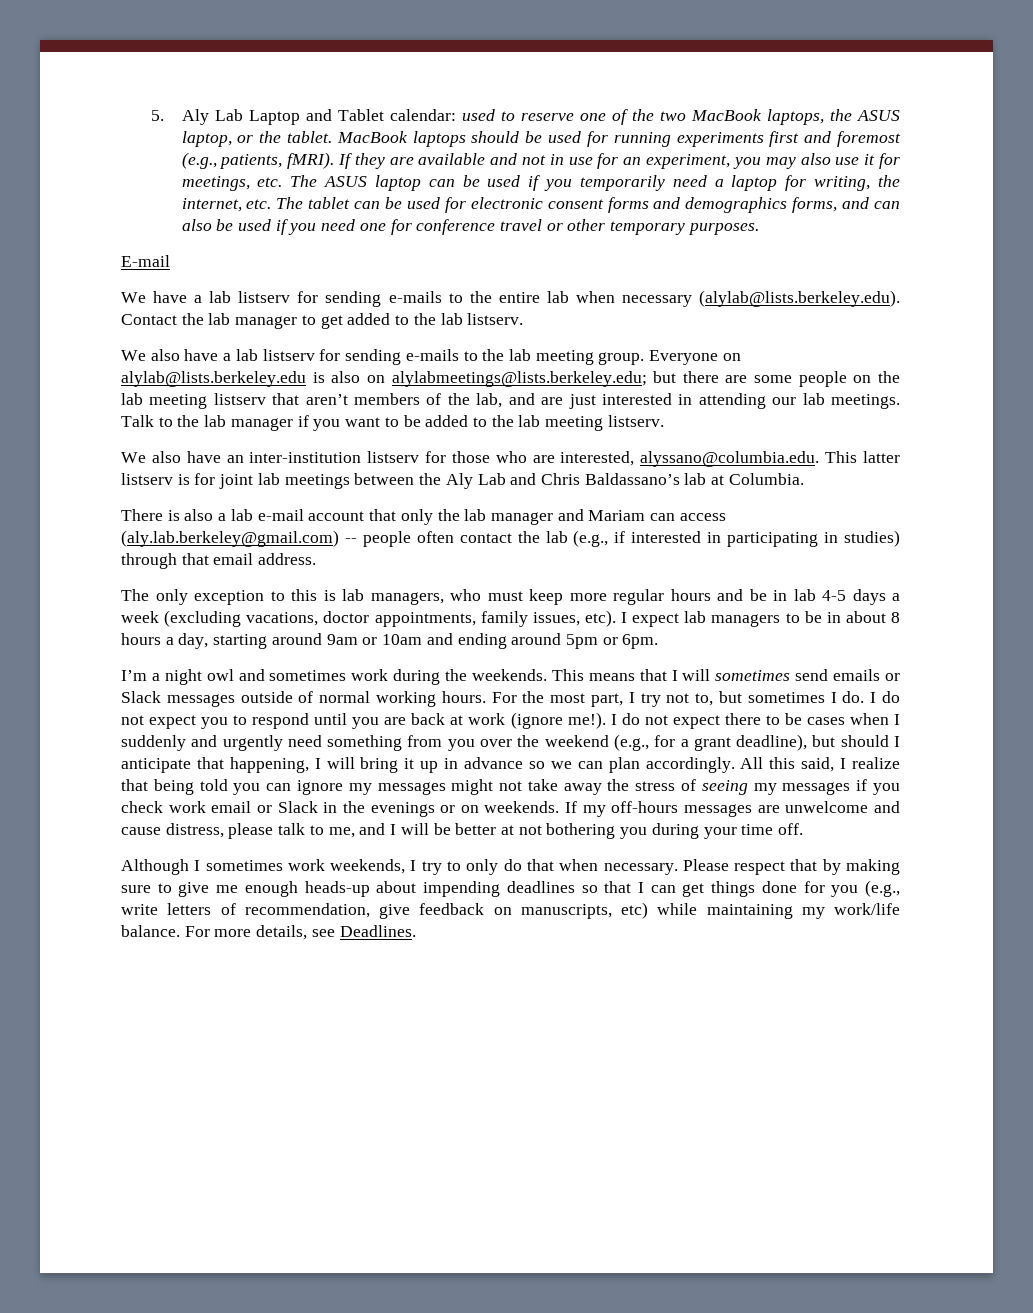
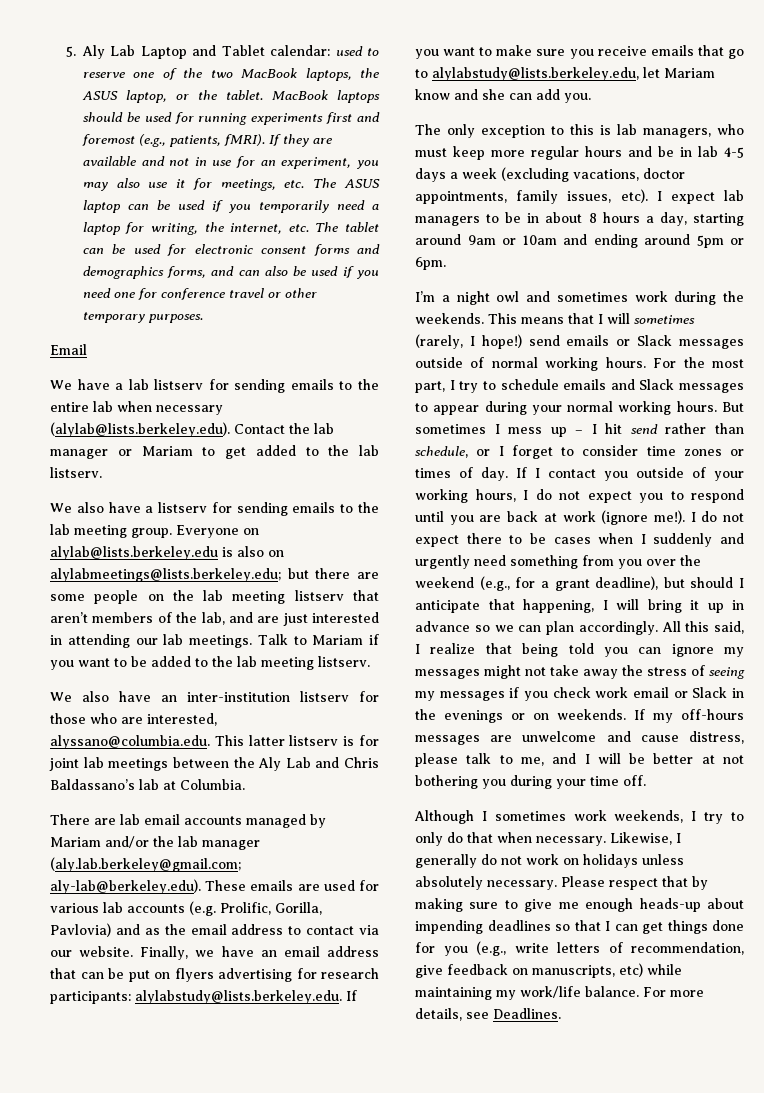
- E-mail
+ Email
- We have a lab listserv for sending e-mails to the entire lab when necessary (alylab@lists.berkeley.edu). Contact the lab manager to get added to the lab listserv.
+ We have a lab listserv for sending emails to the entire lab when necessary (alylab@lists.berkeley.edu). Contact the lab manager or Mariam to get added to the lab listserv.
- We also have a lab listserv for sending e-mails to the lab meeting group.
+ We also have a listserv for sending emails to the lab meeting group.
- Talk to the lab manager if you want to be added to the lab meeting listserv.
+ Talk to Mariam if you want to be added to the lab meeting listserv.
- There is also a lab e-mail account that only the lab manager and Mariam can access (aly.lab.berkeley@gmail.com) -- people often contact the lab (e.g., if interested in participating in studies) through that email address.
+ There are lab email accounts managed by Mariam and/or the lab manager (aly.lab.berkeley@gmail.com; aly-lab@berkeley.edu). These emails are used for various lab accounts (e.g. Prolific, Gorilla, Pavlovia) and as the email address to contact via our website. Finally, we have an email address that can be put on flyers advertising for research participants: alylabstudy@lists.berkeley.edu. If you want to make sure you receive emails that go to alylabstudy@lists.berkeley.edu, let Mariam know and she can add you.
- This means that I will sometimes send emails or Slack messages outside of normal working hours.
+ This means that I will sometimes (rarely, I hope!) send emails or Slack messages outside of normal working hours.
- For the most part, I try not to, but sometimes I do. I do not expect you to respond until you are back at work (ignore me!).
+ For the most part, I try to schedule emails and Slack messages to appear during your normal working hours. But sometimes I mess up – I hit send rather than schedule, or I forget to consider time zones or times of day. If I contact you outside of your working hours, I do not expect you to respond until you are back at work (ignore me!).
+ Likewise, I generally do not work on holidays unless absolutely necessary.

